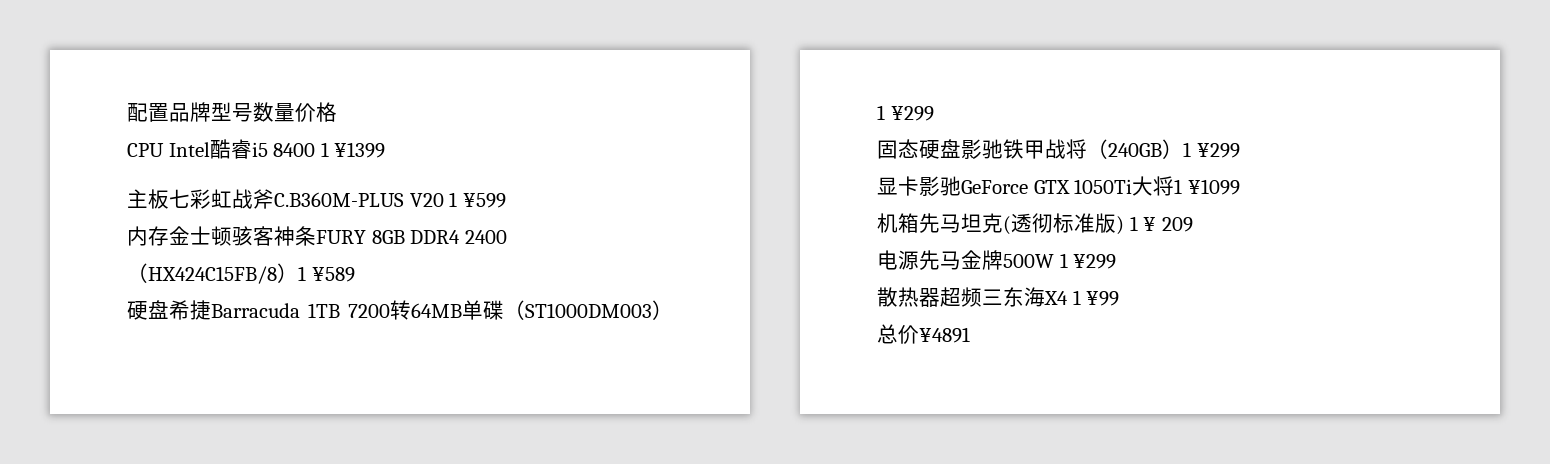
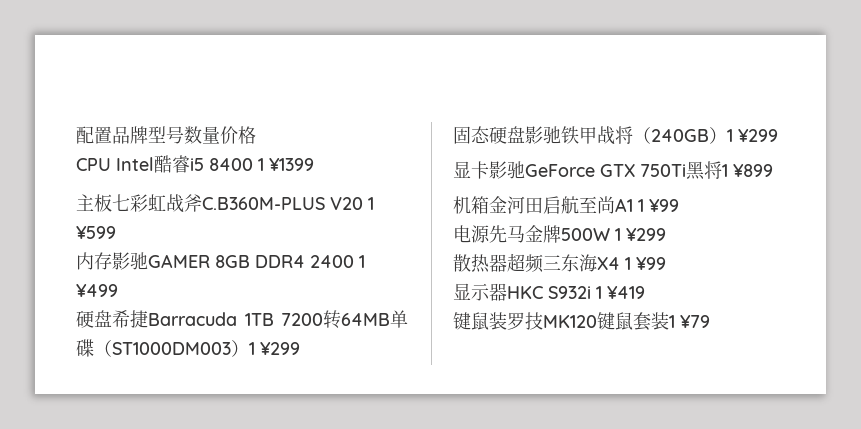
- 内存金士顿骇客神条FURY 8GB DDR4 2400（HX424C15FB/8）1 ¥589
+ 内存影驰GAMER 8GB DDR4 2400 1 ¥499
- 显卡影驰GeForce GTX 1050Ti大将1 ¥1099
- 机箱先马坦克(透彻标准版) 1 ¥ 209
+ 显卡影驰GeForce GTX 750Ti黑将1 ¥899
+ 机箱金河田启航至尚A1 1 ¥99
- 总价¥4891
+ 显示器HKC S932i 1 ¥419
+ 键鼠装罗技MK120键鼠套装1 ¥79

